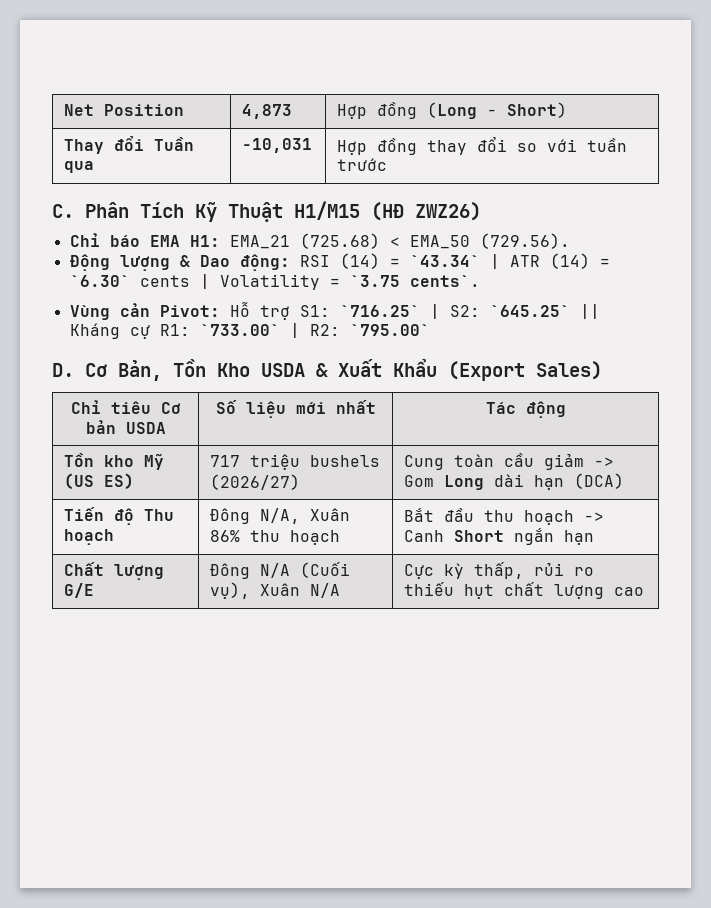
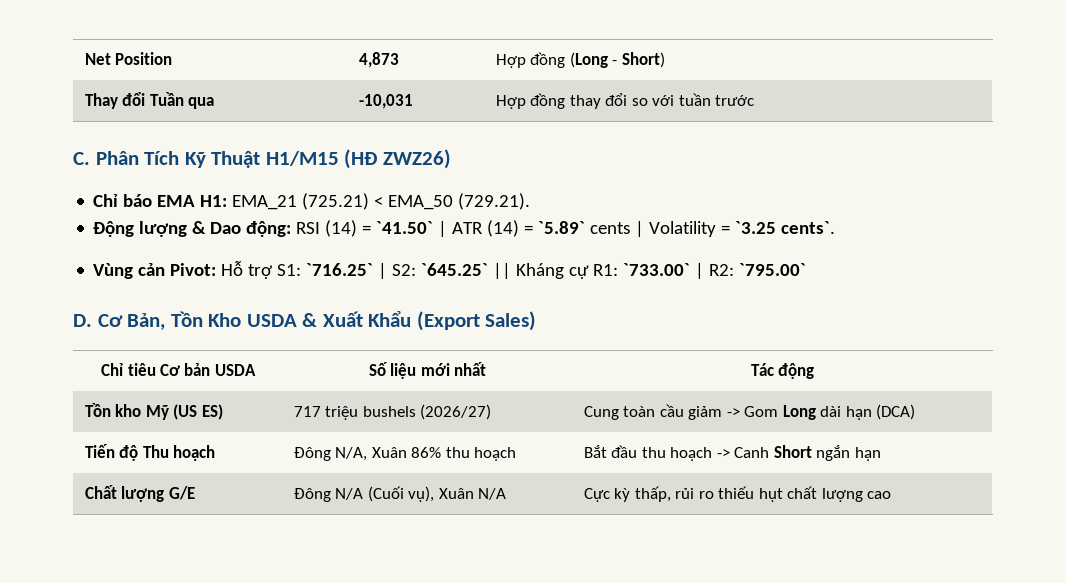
- Chỉ báo EMA H1: EMA_21 (725.68) < EMA_50 (729.56).
+ Chỉ báo EMA H1: EMA_21 (725.21) < EMA_50 (729.21).
- Động lượng & Dao động: RSI (14) = `43.34` | ATR (14) = `6.30` cents | Volatility = `3.75 cents`.
+ Động lượng & Dao động: RSI (14) = `41.50` | ATR (14) = `5.89` cents | Volatility = `3.25 cents`.

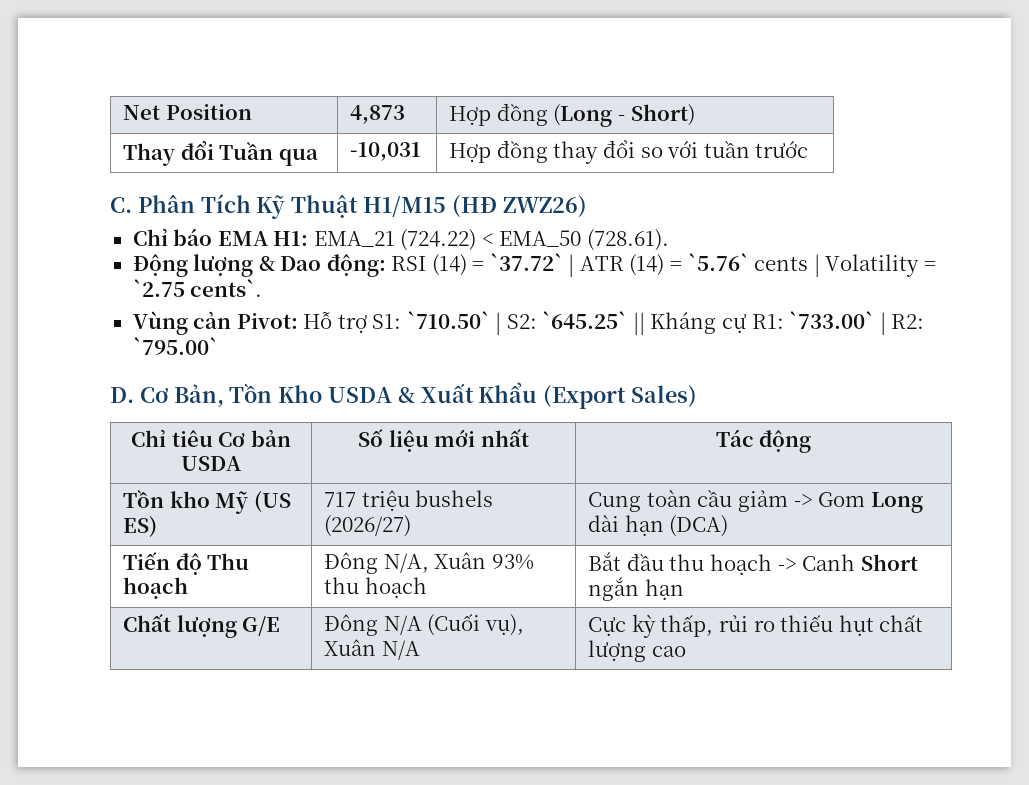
- Chỉ báo EMA H1: EMA_21 (725.21) < EMA_50 (729.21).
+ Chỉ báo EMA H1: EMA_21 (724.22) < EMA_50 (728.61).
- Động lượng & Dao động: RSI (14) = `41.50` | ATR (14) = `5.89` cents | Volatility = `3.25 cents`.
+ Động lượng & Dao động: RSI (14) = `37.72` | ATR (14) = `5.76` cents | Volatility = `2.75 cents`.
- Vùng cản Pivot: Hỗ trợ S1: `716.25` | S2: `645.25` || Kháng cự R1: `733.00` | R2: `795.00`
+ Vùng cản Pivot: Hỗ trợ S1: `710.50` | S2: `645.25` || Kháng cự R1: `733.00` | R2: `795.00`
- Tiến độ Thu hoạch | Đông N/A, Xuân 86% thu hoạch | Bắt đầu thu hoạch -> Canh Short ngắn hạn
+ Tiến độ Thu hoạch | Đông N/A, Xuân 93% thu hoạch | Bắt đầu thu hoạch -> Canh Short ngắn hạn

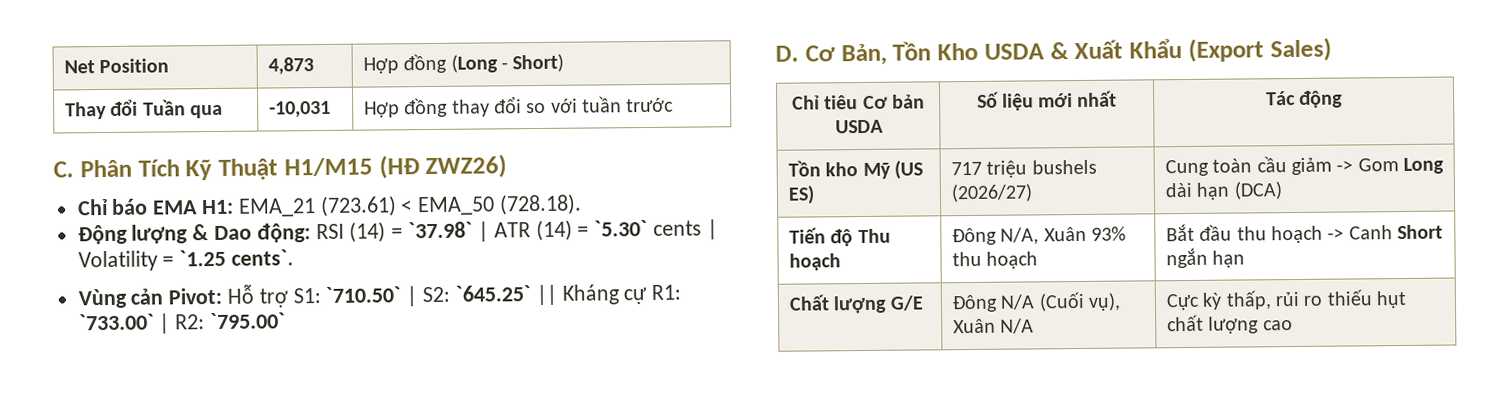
- Chỉ báo EMA H1: EMA_21 (724.22) < EMA_50 (728.61).
+ Chỉ báo EMA H1: EMA_21 (723.61) < EMA_50 (728.18).
- Động lượng & Dao động: RSI (14) = `37.72` | ATR (14) = `5.76` cents | Volatility = `2.75 cents`.
+ Động lượng & Dao động: RSI (14) = `37.98` | ATR (14) = `5.30` cents | Volatility = `1.25 cents`.

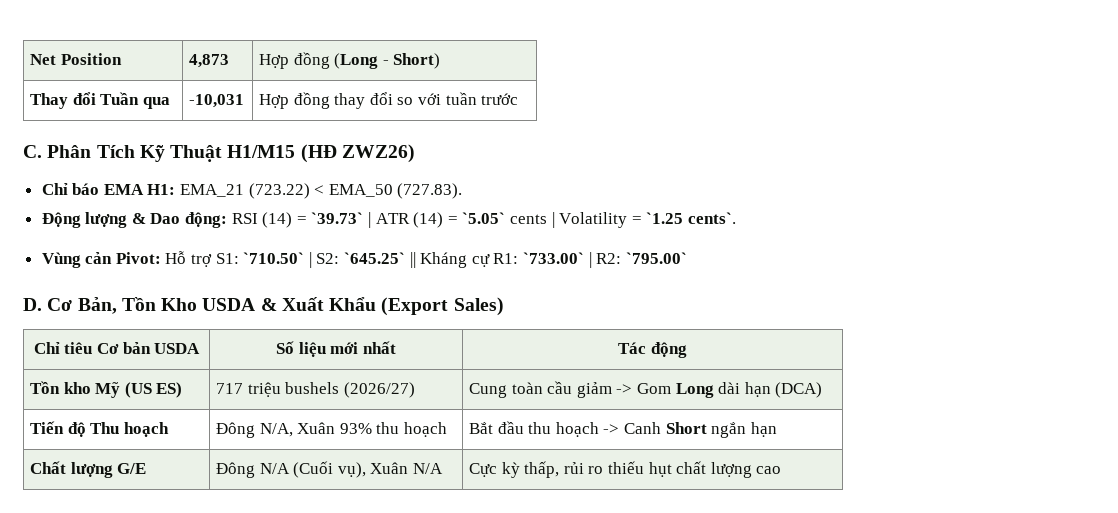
- Chỉ báo EMA H1: EMA_21 (723.61) < EMA_50 (728.18).
+ Chỉ báo EMA H1: EMA_21 (723.22) < EMA_50 (727.83).
- Động lượng & Dao động: RSI (14) = `37.98` | ATR (14) = `5.30` cents | Volatility = `1.25 cents`.
+ Động lượng & Dao động: RSI (14) = `39.73` | ATR (14) = `5.05` cents | Volatility = `1.25 cents`.

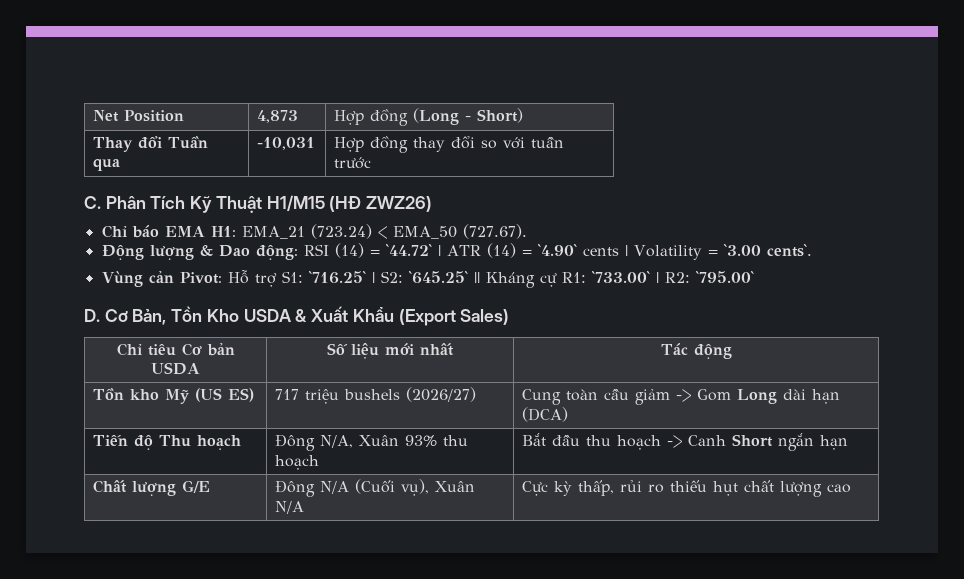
- Chỉ báo EMA H1: EMA_21 (723.22) < EMA_50 (727.83).
+ Chỉ báo EMA H1: EMA_21 (723.24) < EMA_50 (727.67).
- Động lượng & Dao động: RSI (14) = `39.73` | ATR (14) = `5.05` cents | Volatility = `1.25 cents`.
+ Động lượng & Dao động: RSI (14) = `44.72` | ATR (14) = `4.90` cents | Volatility = `3.00 cents`.
- Vùng cản Pivot: Hỗ trợ S1: `710.50` | S2: `645.25` || Kháng cự R1: `733.00` | R2: `795.00`
+ Vùng cản Pivot: Hỗ trợ S1: `716.25` | S2: `645.25` || Kháng cự R1: `733.00` | R2: `795.00`

